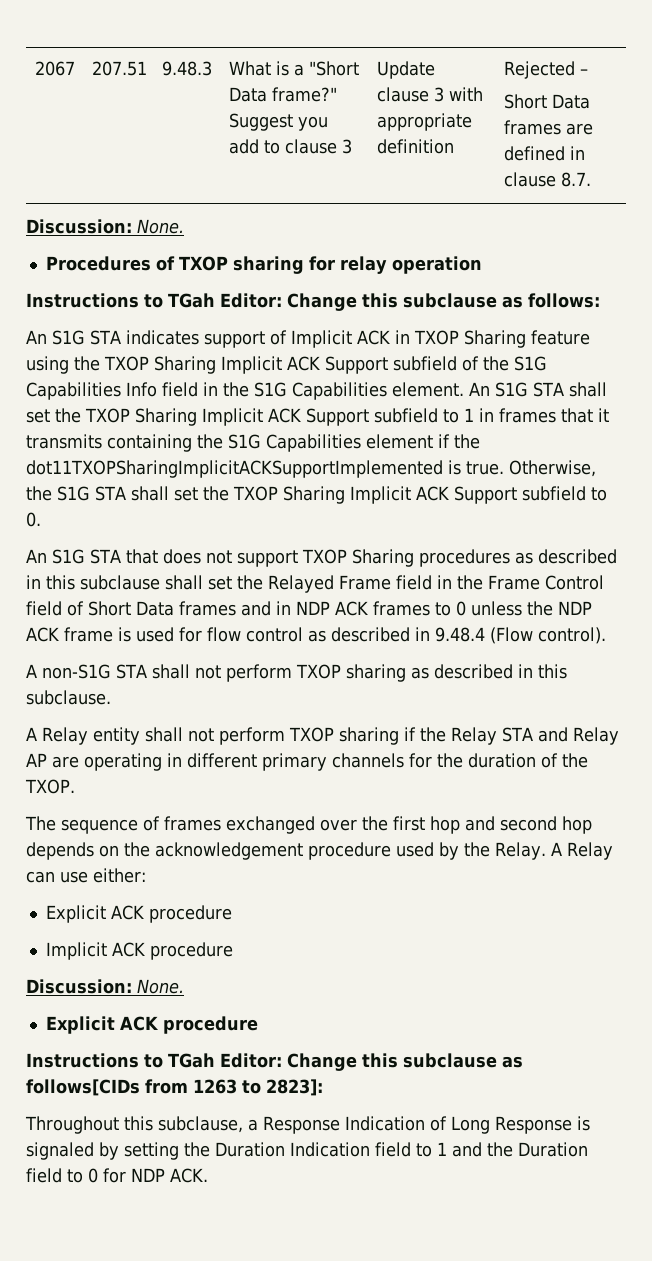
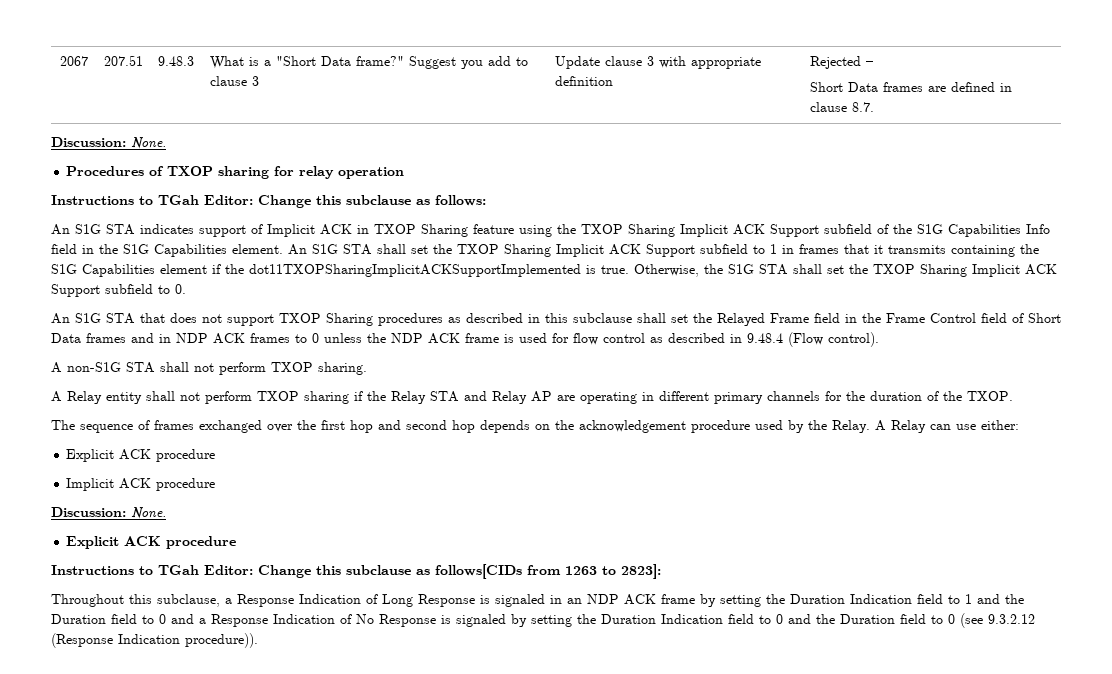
- A non-S1G STA shall not perform TXOP sharing as described in this subclause.
+ A non-S1G STA shall not perform TXOP sharing.
- Throughout this subclause, a Response Indication of Long Response is signaled by setting the Duration Indication field to 1 and the Duration field to 0 for NDP ACK.
+ Throughout this subclause, a Response Indication of Long Response is signaled in an NDP ACK frame by setting the Duration Indication field to 1 and the Duration field to 0 and a Response Indication of No Response is signaled by setting the Duration Indication field to 0 and the Duration field to 0 (see 9.3.2.12 (Response Indication procedure)).

